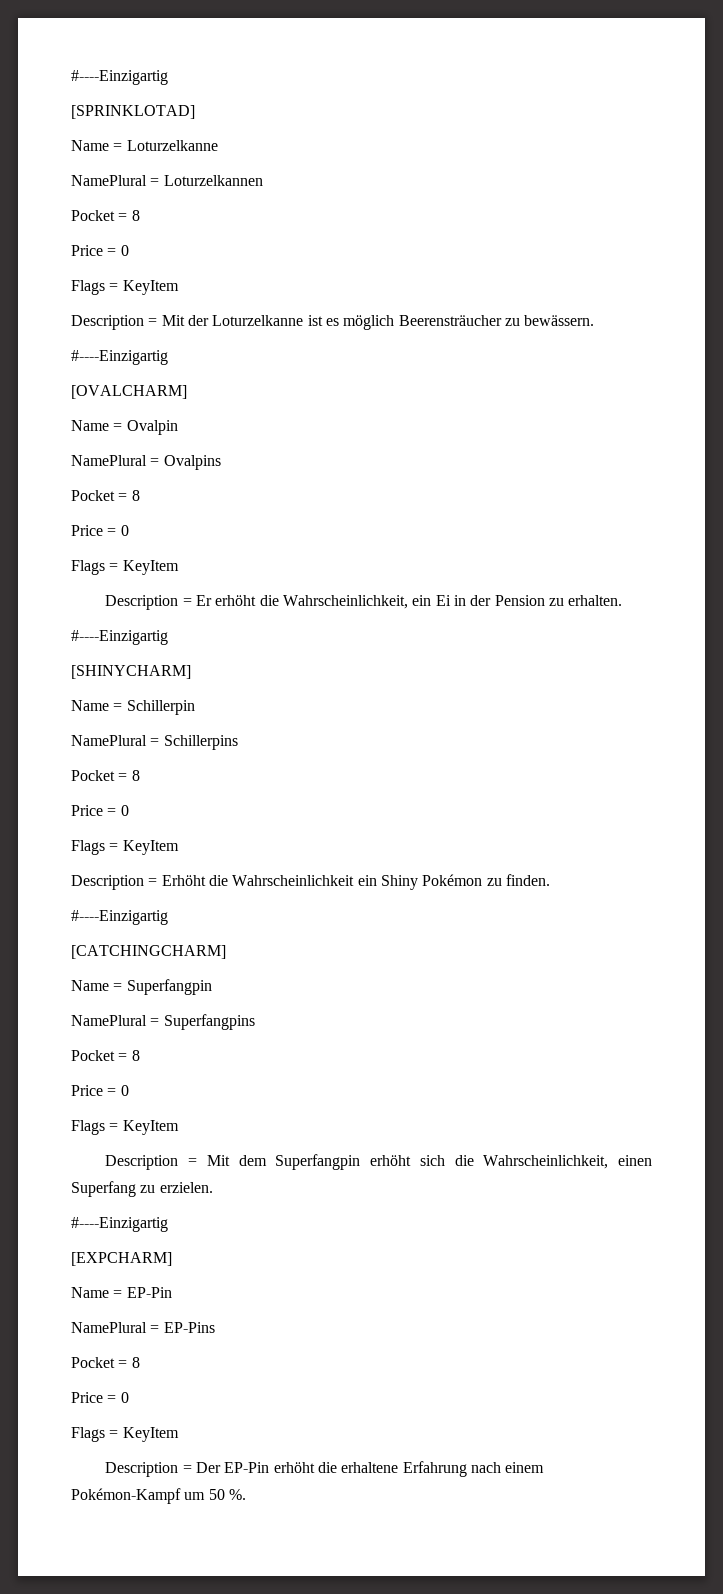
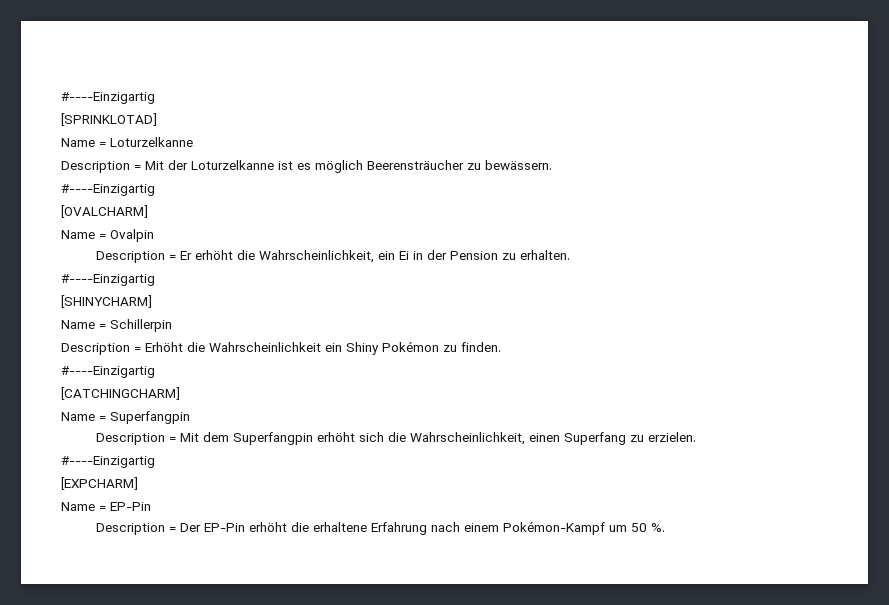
- NamePlural = Loturzelkannen
- Pocket = 8
- Price = 0
- Flags = KeyItem
- NamePlural = Ovalpins
- Pocket = 8
- Price = 0
- Flags = KeyItem
- NamePlural = Schillerpins
- Pocket = 8
- Price = 0
- Flags = KeyItem
- NamePlural = Superfangpins
- Pocket = 8
- Price = 0
- Flags = KeyItem
- NamePlural = EP-Pins
- Pocket = 8
- Price = 0
- Flags = KeyItem

